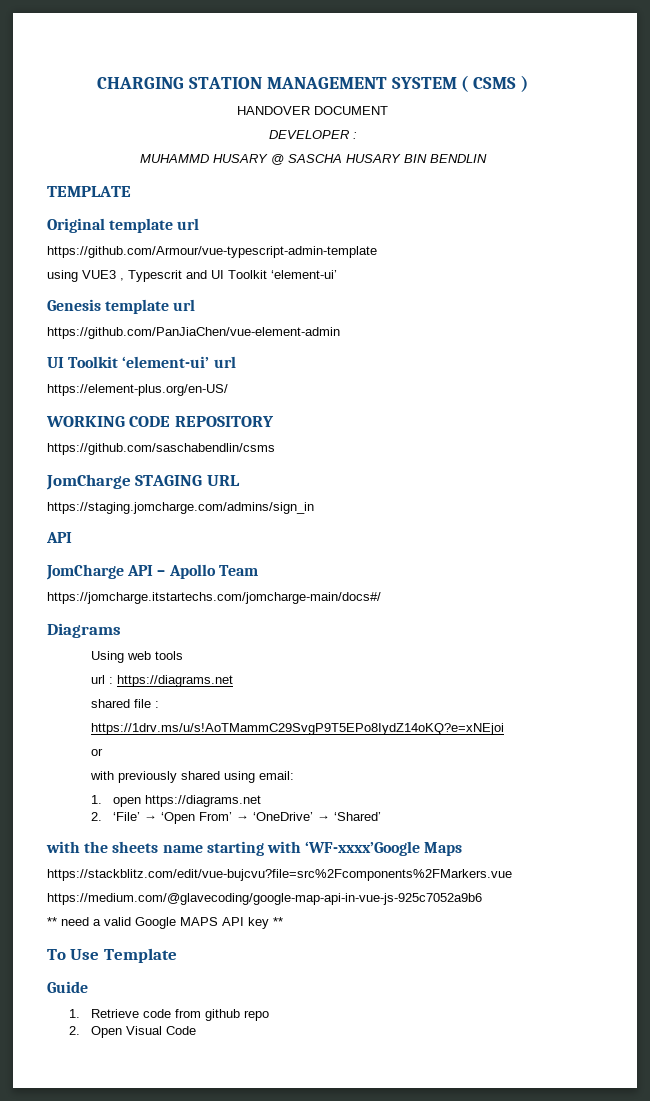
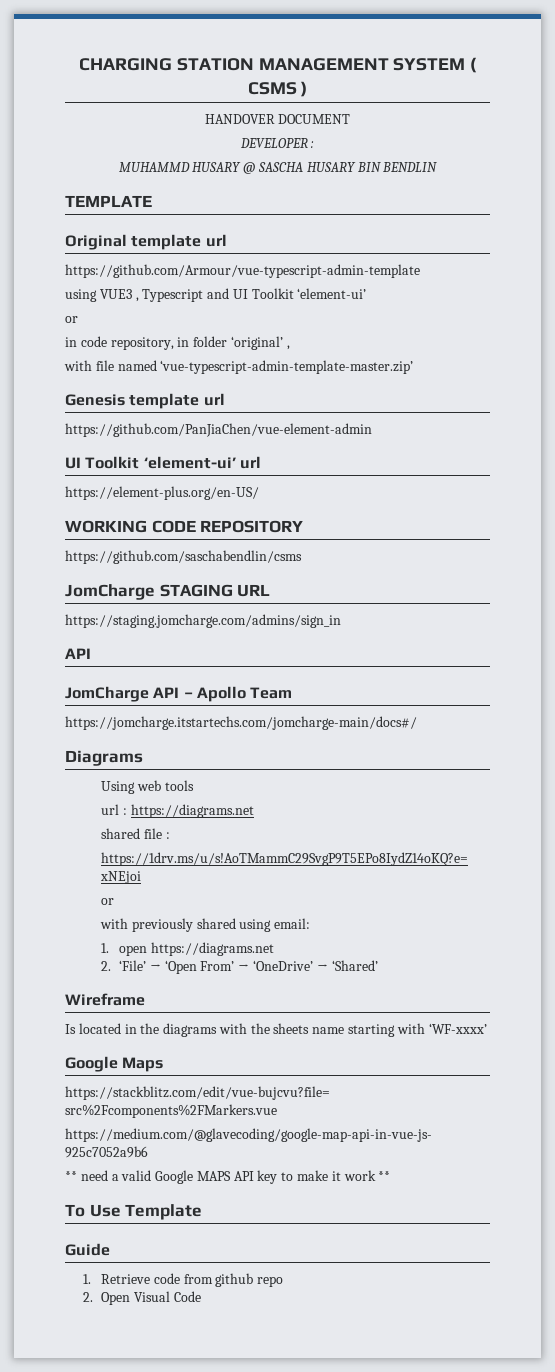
- using VUE3 , Typescrit and UI Toolkit ‘element-ui’
+ using VUE3 , Typescript and UI Toolkit ‘element-ui’
+ or
+ in code repository, in folder ‘original’ ,
+ with file named ‘vue-typescript-admin-template-master.zip’
- with the sheets name starting with ‘WF-xxxx’Google Maps
+ Wireframe
+ Is located in the diagrams with the sheets name starting with ‘WF-xxxx’
+ Google Maps
- ** need a valid Google MAPS API key **
+ ** need a valid Google MAPS API key to make it work **

